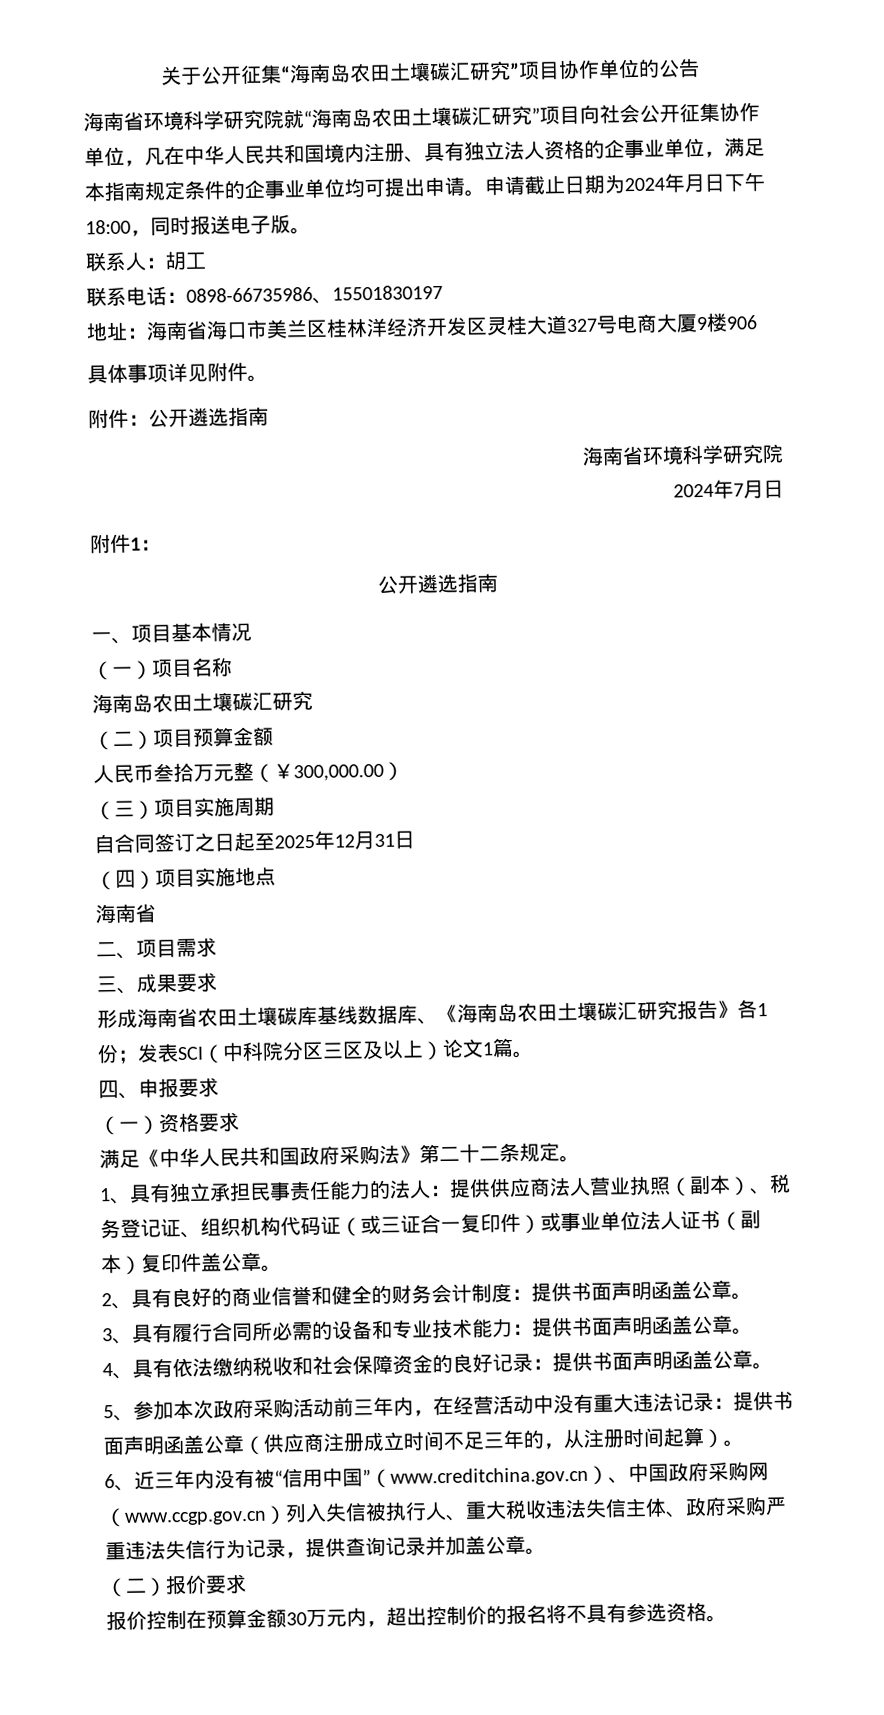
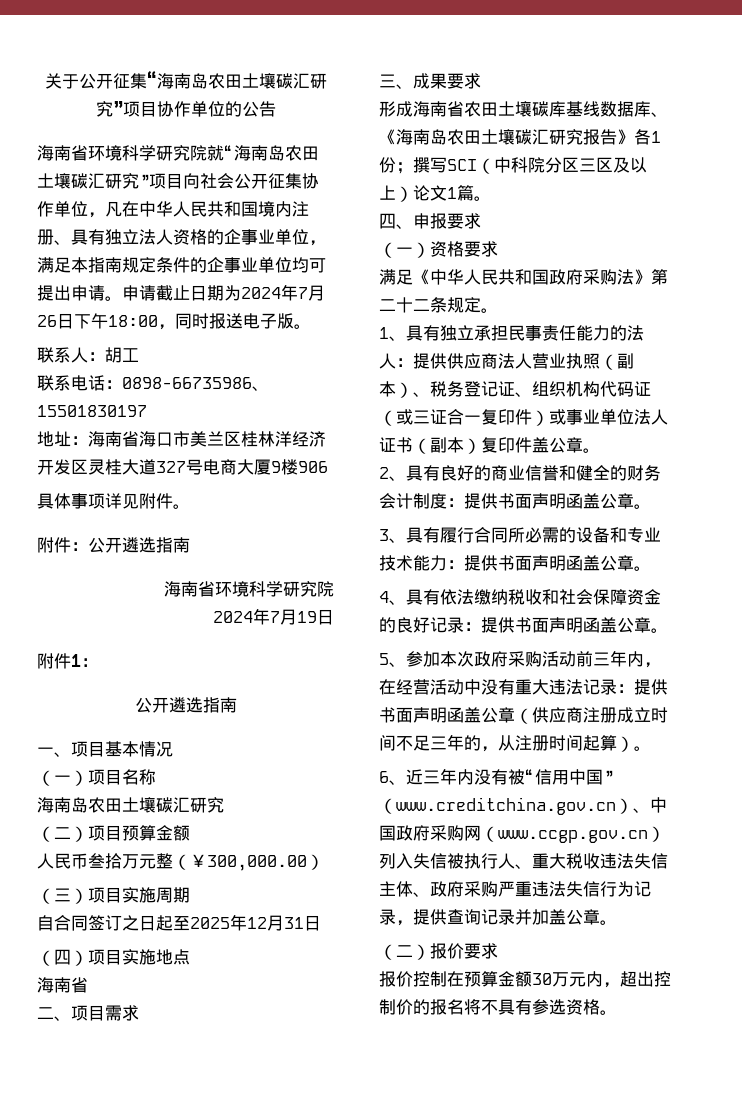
- 申请截止日期为2024年月日下午18:00，同时报送电子版。
+ 申请截止日期为2024年7月26日下午18:00，同时报送电子版。
- 2024年7月日
+ 2024年7月19日
- 形成海南省农田土壤碳库基线数据库、《海南岛农田土壤碳汇研究报告》各1份；发表SCI（中科院分区三区及以上）论文1篇。
+ 形成海南省农田土壤碳库基线数据库、《海南岛农田土壤碳汇研究报告》各1份；撰写SCI（中科院分区三区及以上）论文1篇。

